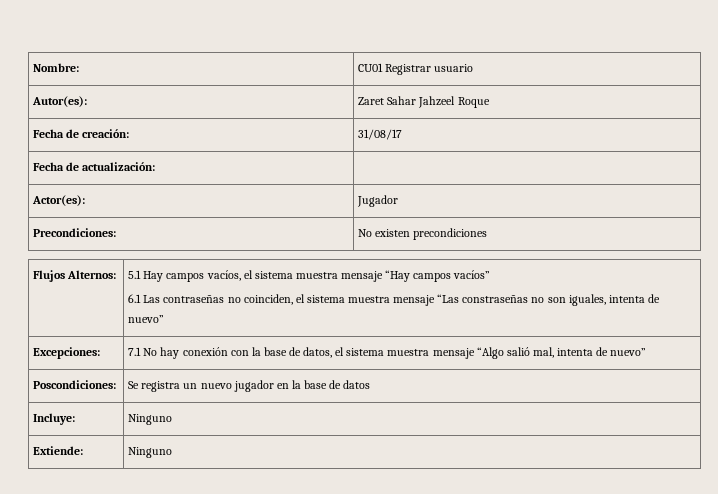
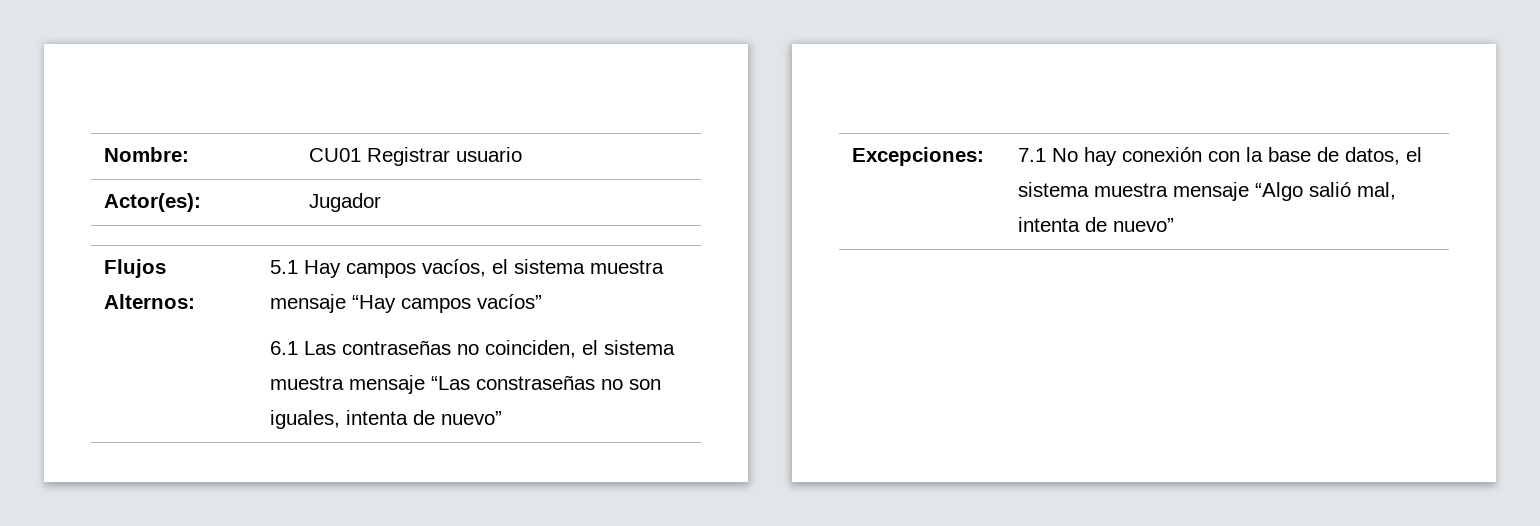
- Autor(es): | Zaret Sahar Jahzeel Roque
- Fecha de creación: | 31/08/17
- Fecha de actualización: |
  Actor(es): | Jugador
- Precondiciones: | No existen precondiciones
- Poscondiciones: | Se registra un nuevo jugador en la base de datos
- Incluye: | Ninguno
- Extiende: | Ninguno

